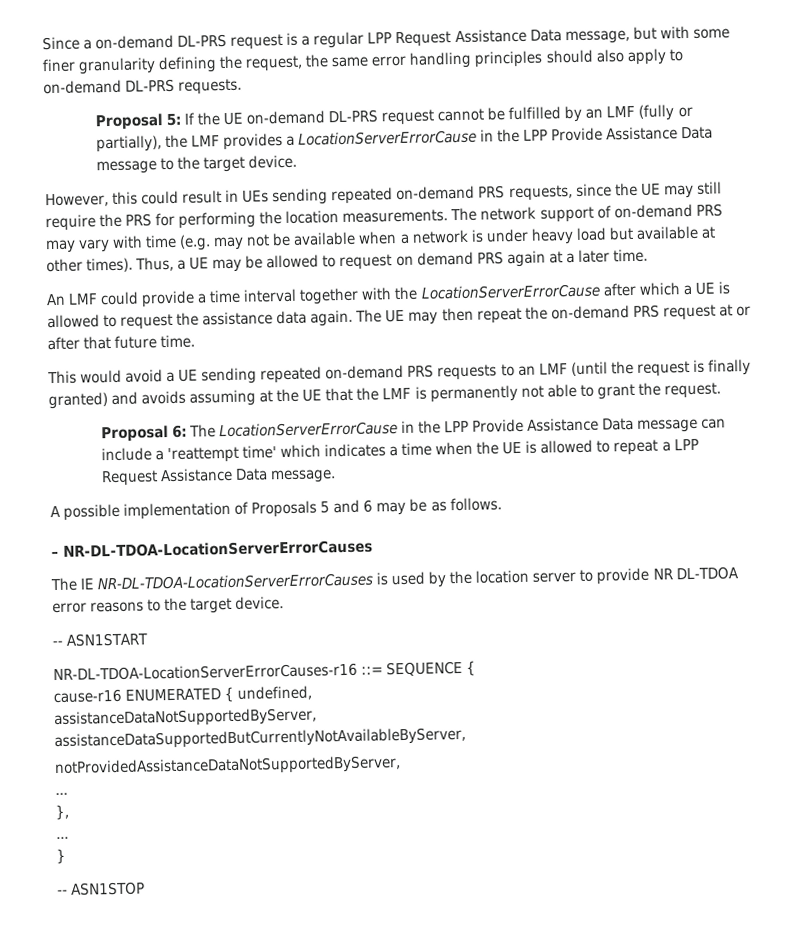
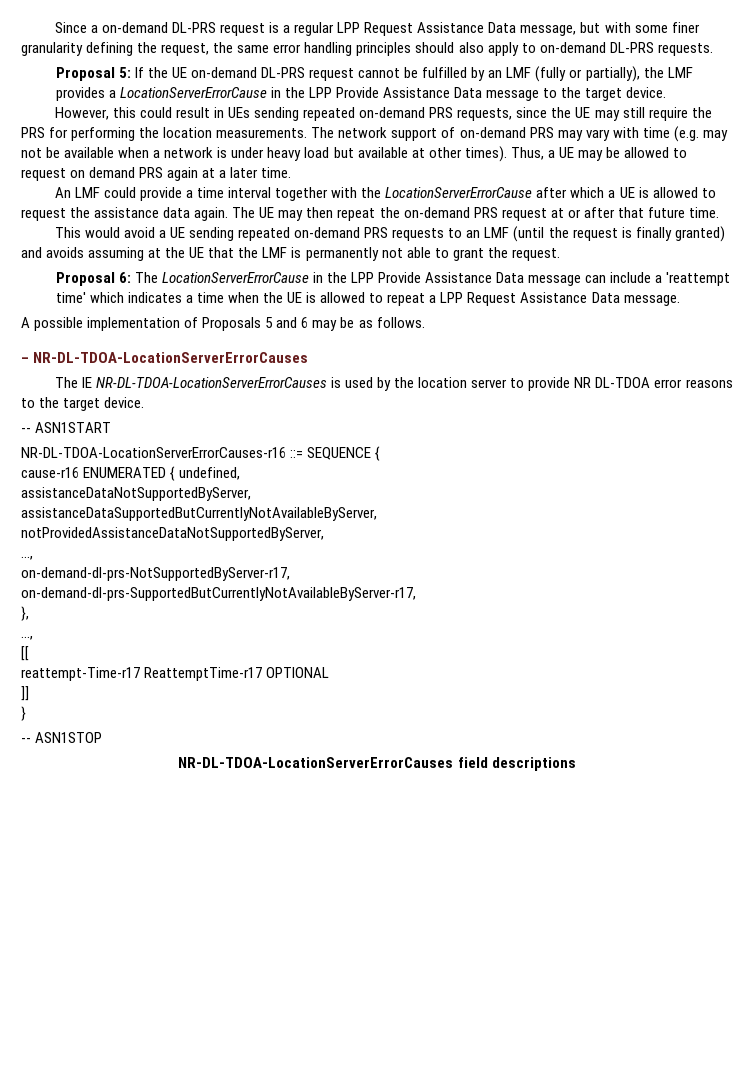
  notProvidedAssistanceDataNotSupportedByServer,
- ...
+ ...,
+ on-demand-dl-prs-NotSupportedByServer-r17,
+ on-demand-dl-prs-SupportedButCurrentlyNotAvailableByServer-r17,
  },
- ...
+ ...,
+ [[
+ reattempt-Time-r17 ReattemptTime-r17 OPTIONAL
+ ]]
+ NR-DL-TDOA-LocationServerErrorCauses field descriptions

